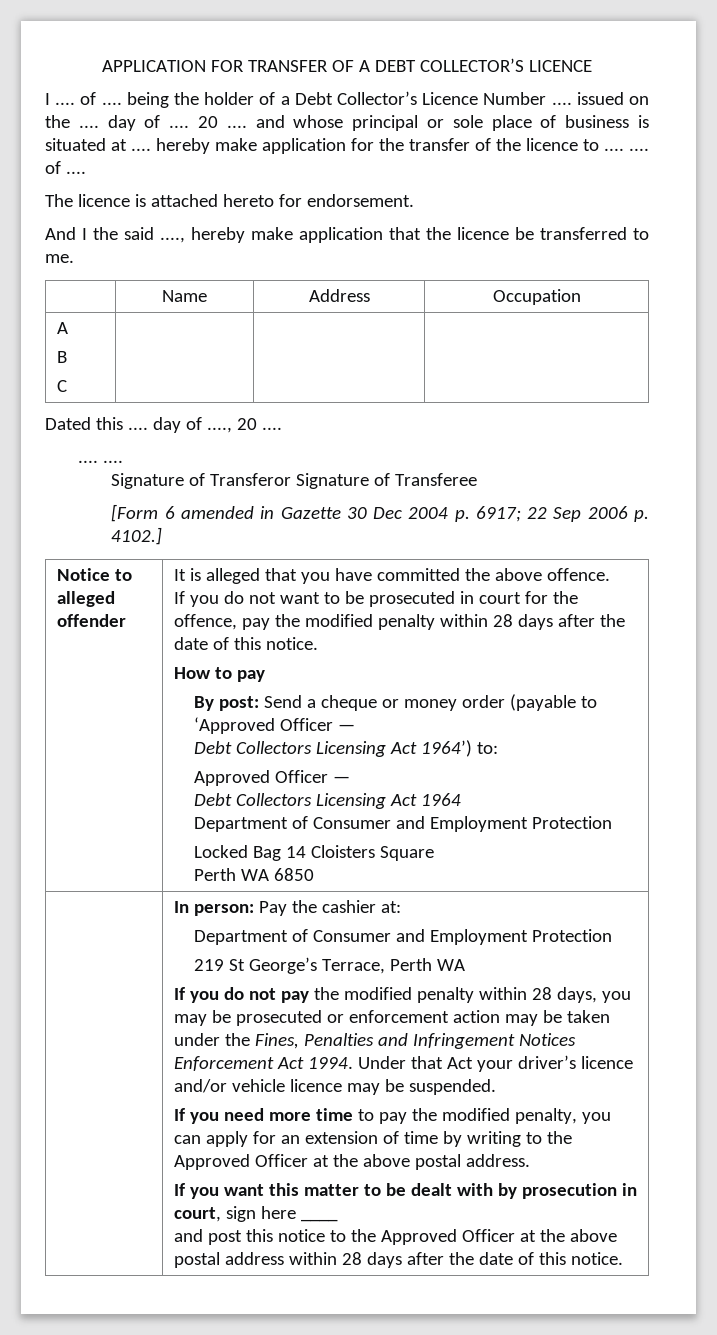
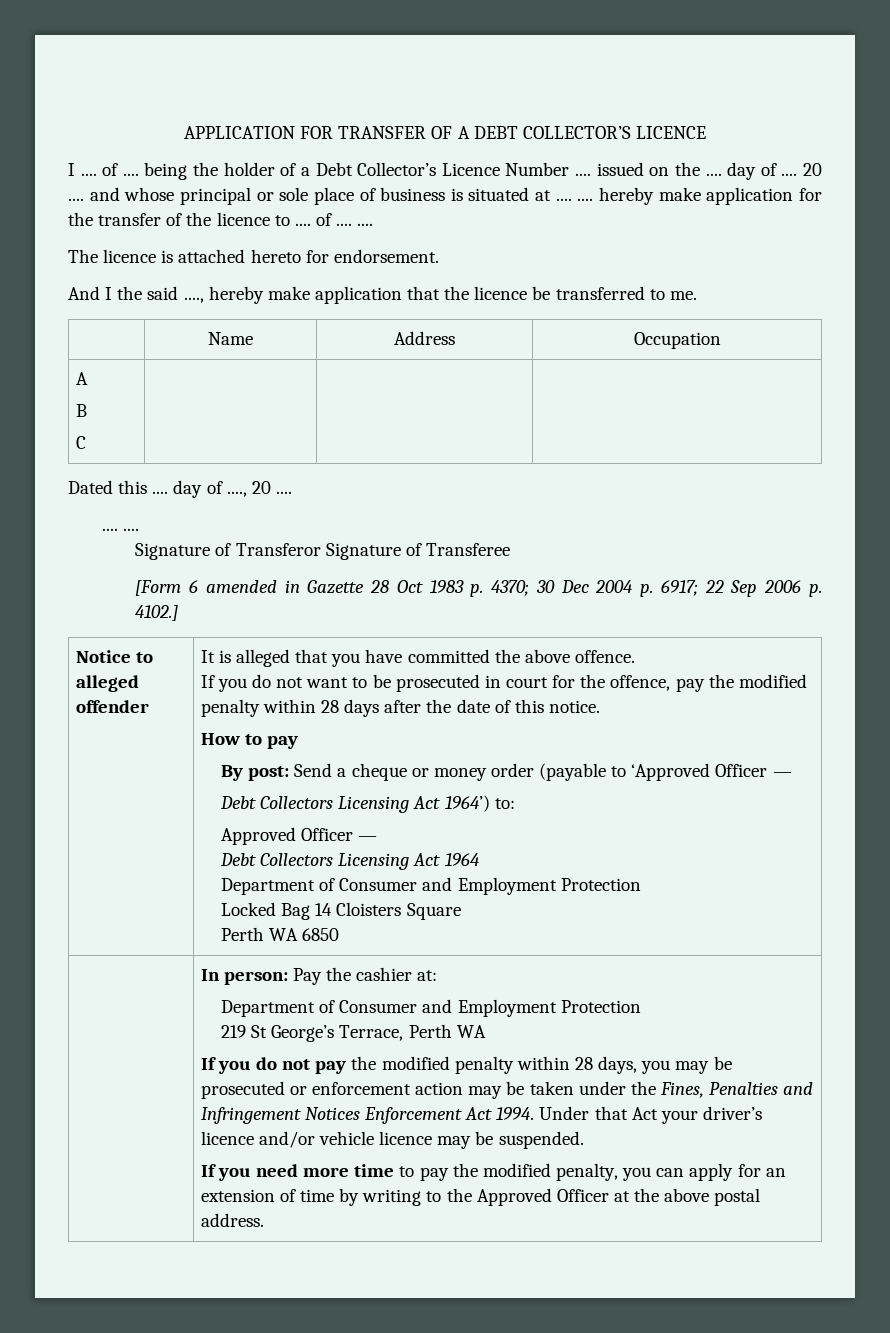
- 20 .... and whose principal or sole place of business is situated at .... hereby make application for the transfer of the licence to .... .... of ....
+ 20 .... and whose principal or sole place of business is situated at .... .... hereby make application for the transfer of the licence to .... of .... ....
- [Form 6 amended in Gazette 30 Dec 2004 p. 6917; 22 Sep 2006 p. 4102.]
+ [Form 6 amended in Gazette 28 Oct 1983 p. 4370; 30 Dec 2004 p. 6917; 22 Sep 2006 p. 4102.]
- If you want this matter to be dealt with by prosecution in court, sign here ____
- and post this notice to the Approved Officer at the above postal address within 28 days after the date of this notice.

